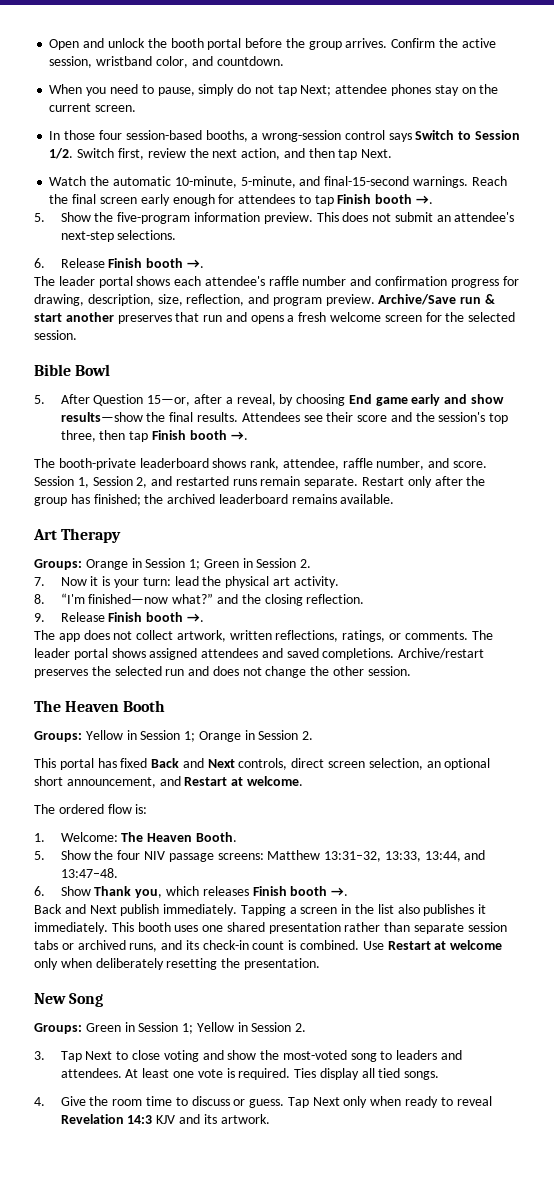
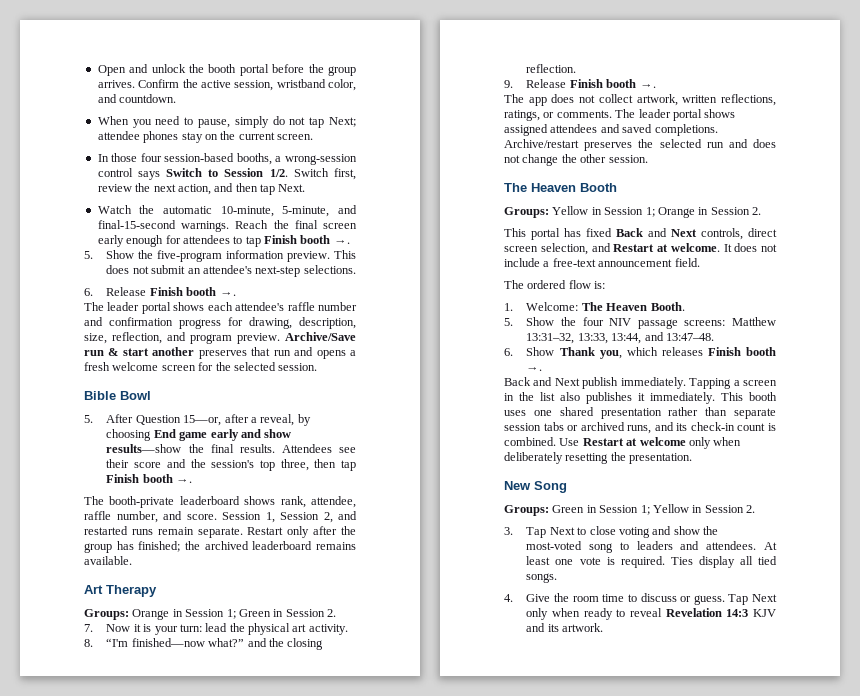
- This portal has fixed Back and Next controls, direct screen selection, an optional short announcement, and Restart at welcome.
+ This portal has fixed Back and Next controls, direct screen selection, and Restart at welcome. It does not include a free-text announcement field.

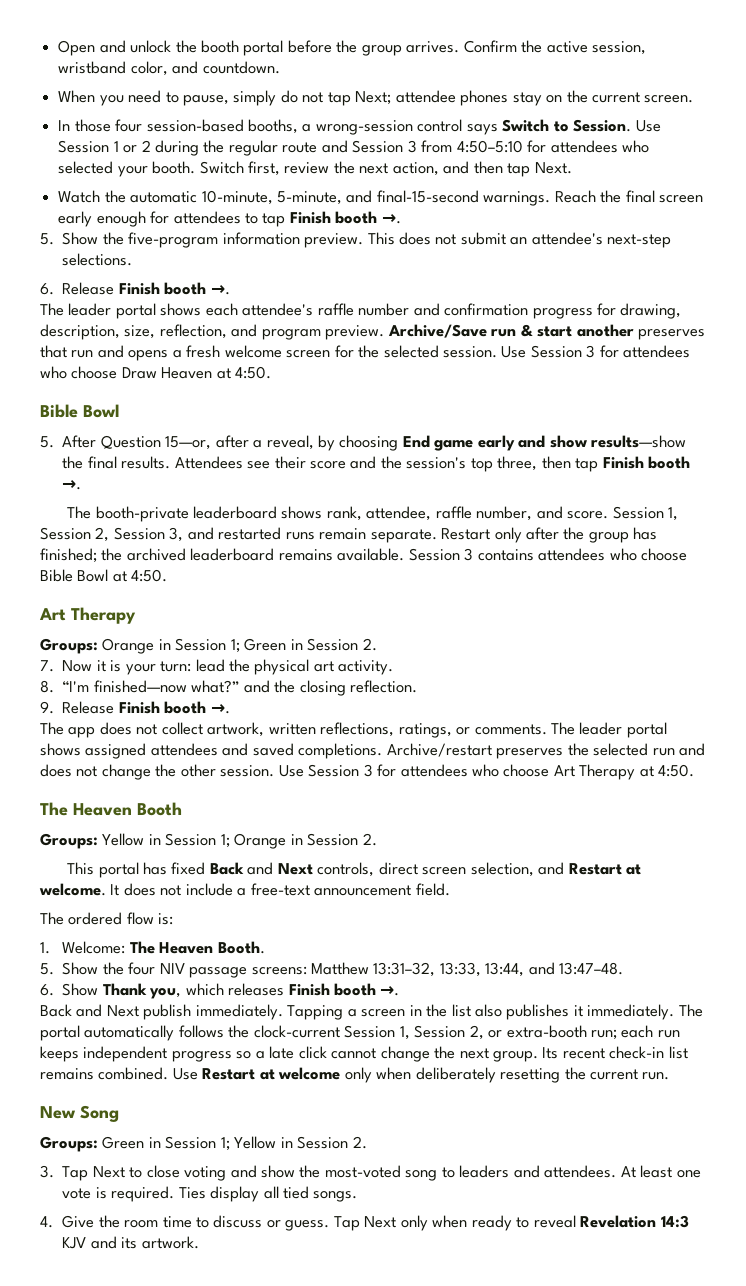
- In those four session-based booths, a wrong-session control says Switch to Session 1/2.
+ In those four session-based booths, a wrong-session control says Switch to Session. Use Session 1 or 2 during the regular route and Session 3 from 4:50–5:10 for attendees who selected your booth.
+ Use Session 3 for attendees who choose Draw Heaven at 4:50.
- Session 1, Session 2, and restarted runs remain separate.
+ Session 1, Session 2, Session 3, and restarted runs remain separate.
+ Session 3 contains attendees who choose Bible Bowl at 4:50.
+ Use Session 3 for attendees who choose Art Therapy at 4:50.
- This booth uses one shared presentation rather than separate session tabs or archived runs, and its check-in count is combined.
+ The portal automatically follows the clock-current Session 1, Session 2, or extra-booth run; each run keeps independent progress so a late click cannot change the next group. Its recent check-in list remains combined.
- Use Restart at welcome only when deliberately resetting the presentation.
+ Use Restart at welcome only when deliberately resetting the current run.

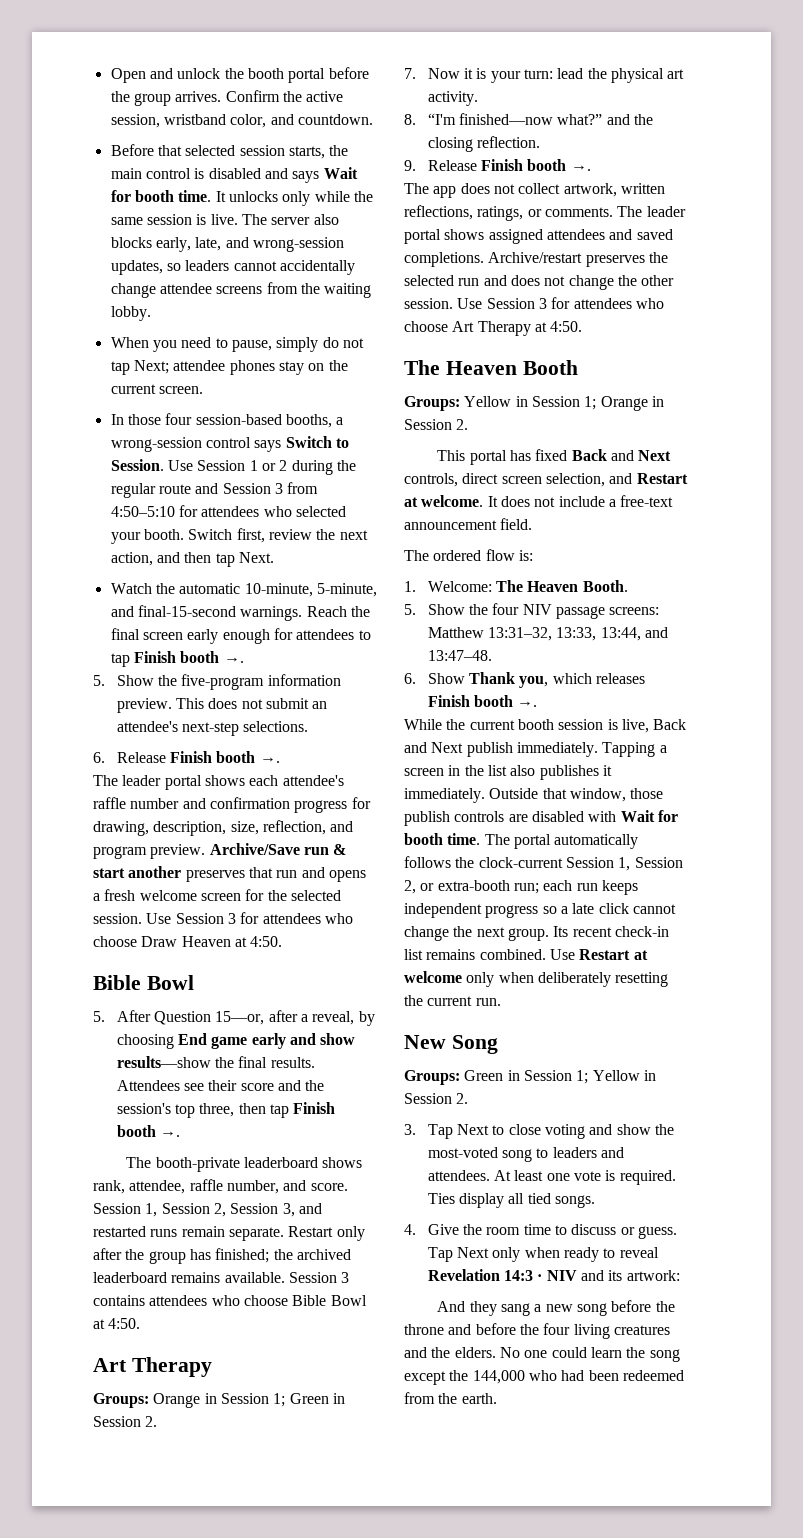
+ Before that selected session starts, the main control is disabled and says Wait for booth time. It unlocks only while the same session is live. The server also blocks early, late, and wrong-session updates, so leaders cannot accidentally change attendee screens from the waiting lobby.
- Back and Next publish immediately.
+ While the current booth session is live, Back and Next publish immediately.
+ Outside that window, those publish controls are disabled with Wait for booth time.
- Tap Next only when ready to reveal Revelation 14:3 KJV and its artwork.
+ Tap Next only when ready to reveal Revelation 14:3 · NIV and its artwork:
+ And they sang a new song before the throne and before the four living creatures and the elders. No one could learn the song except the 144,000 who had been redeemed from the earth.

